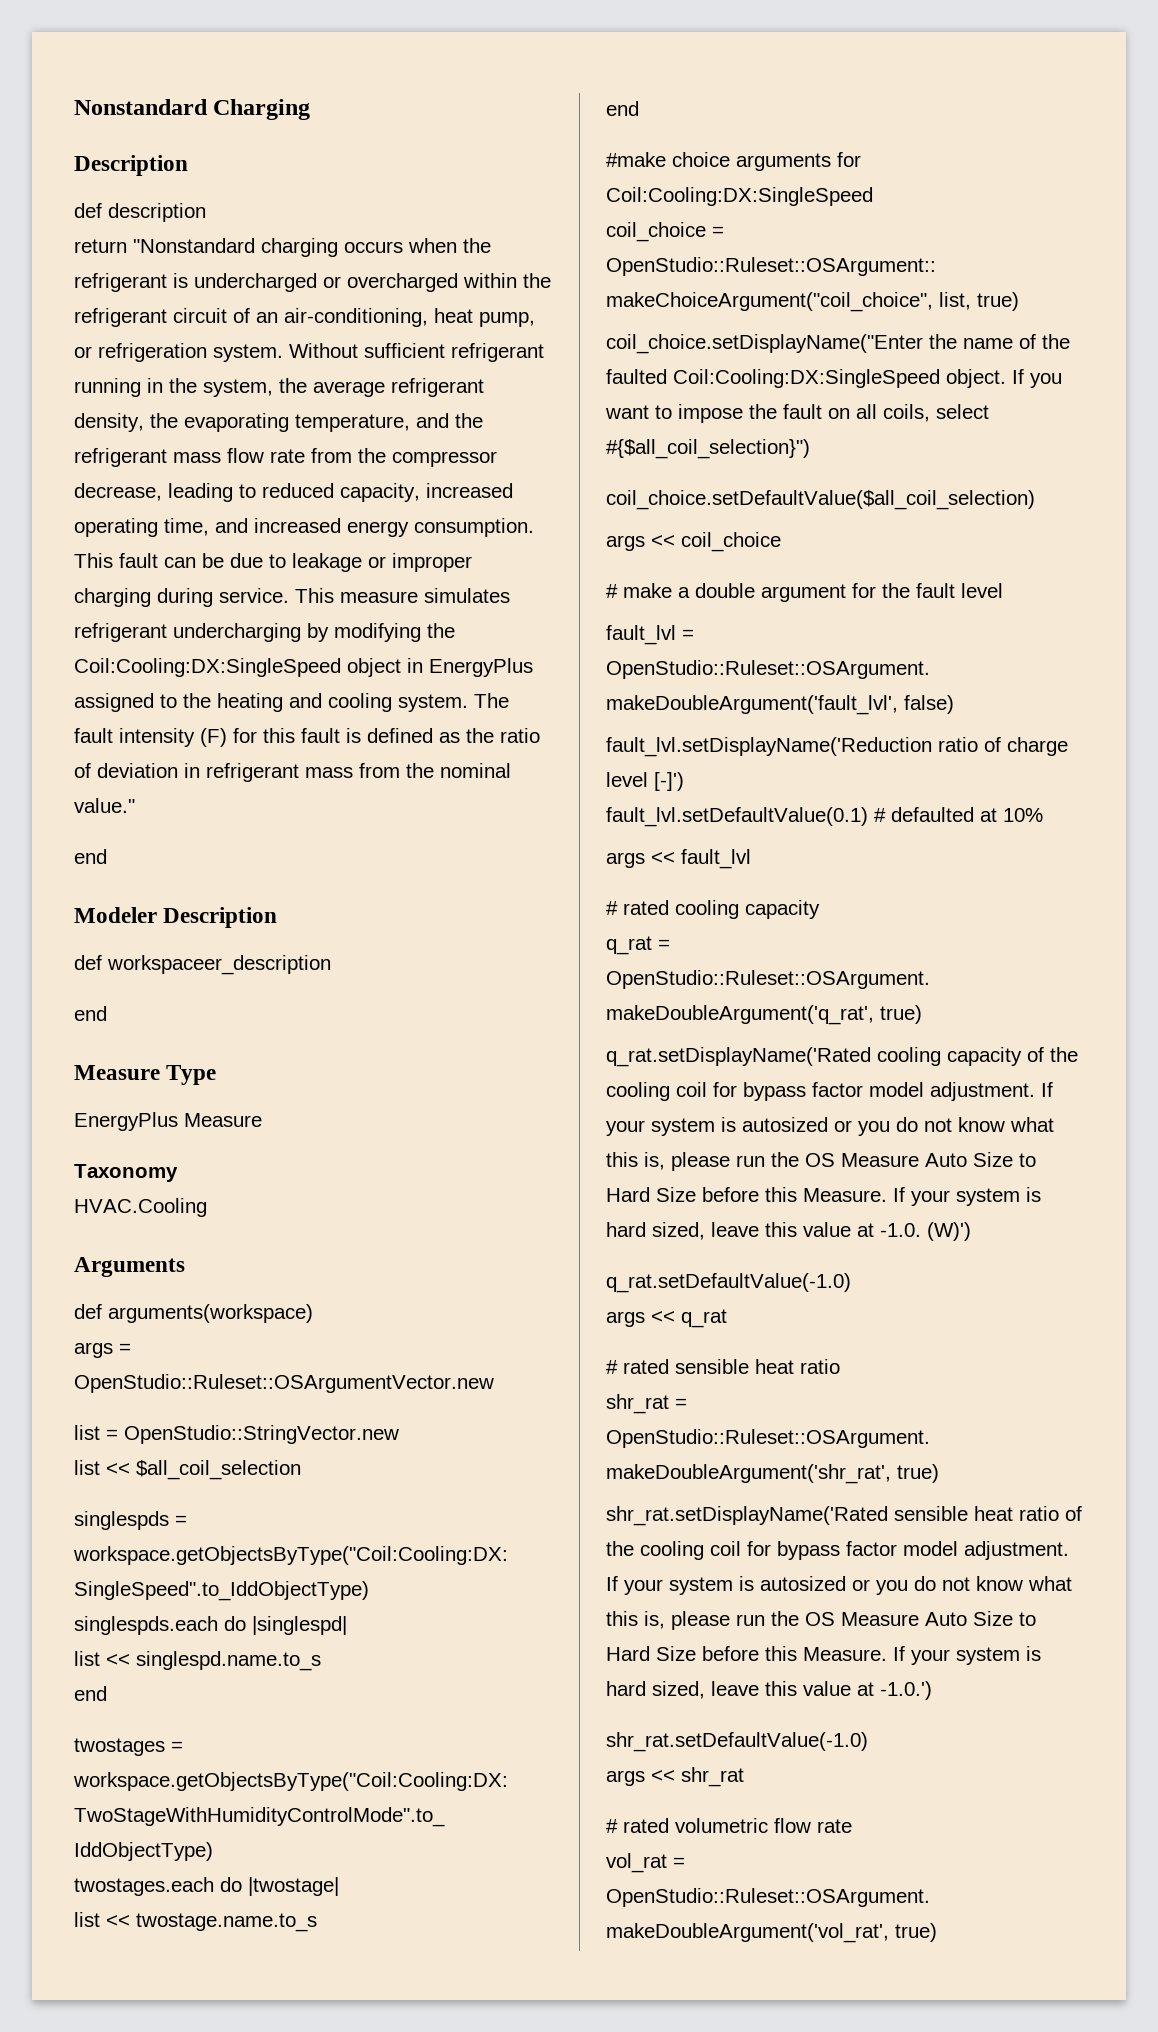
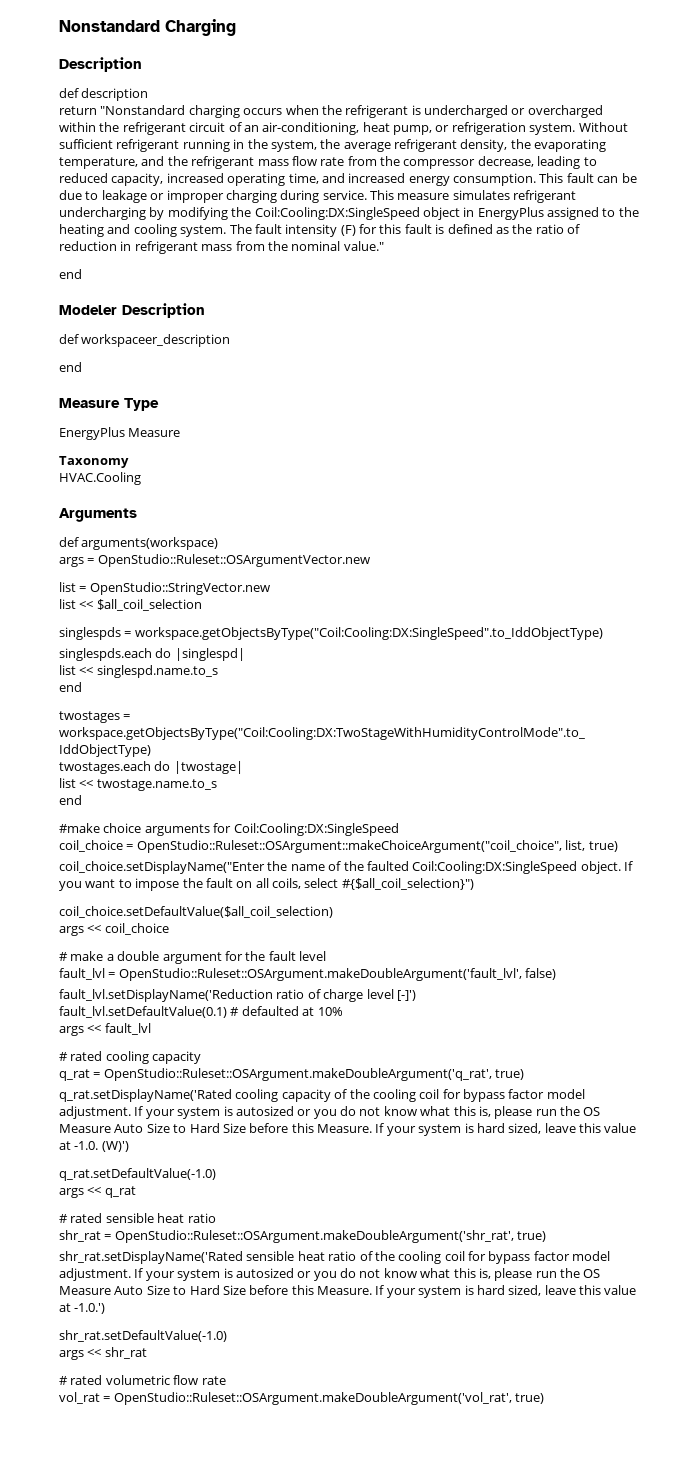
- The fault intensity (F) for this fault is defined as the ratio of deviation in refrigerant mass from the nominal value."
+ The fault intensity (F) for this fault is defined as the ratio of reduction in refrigerant mass from the nominal value."

